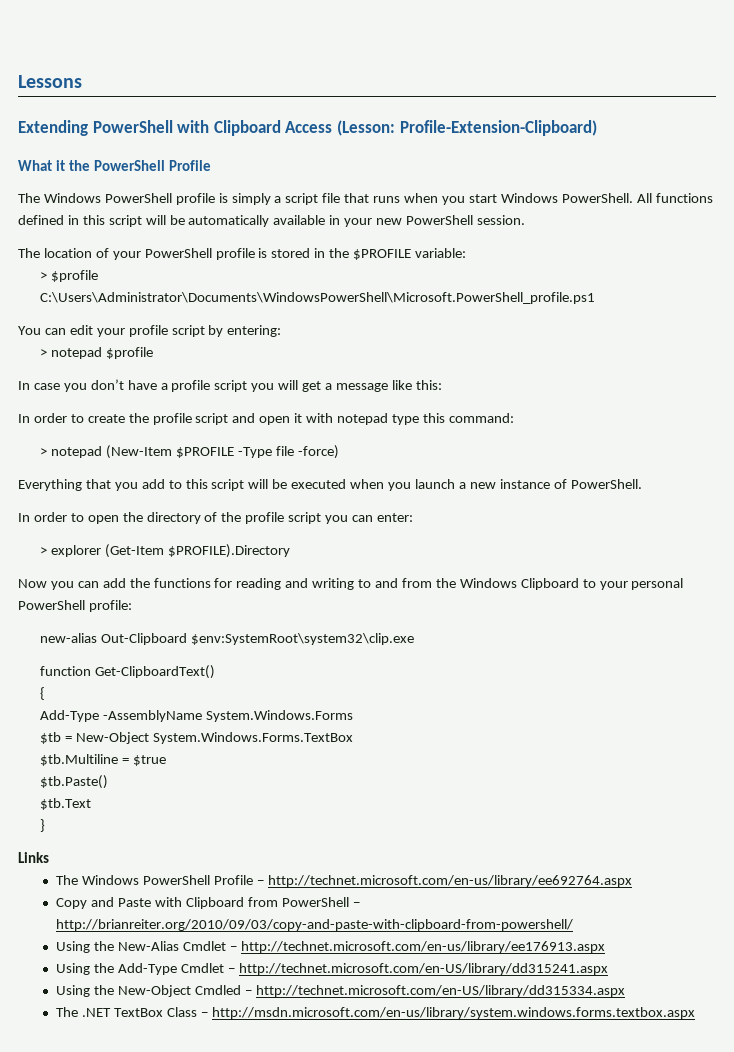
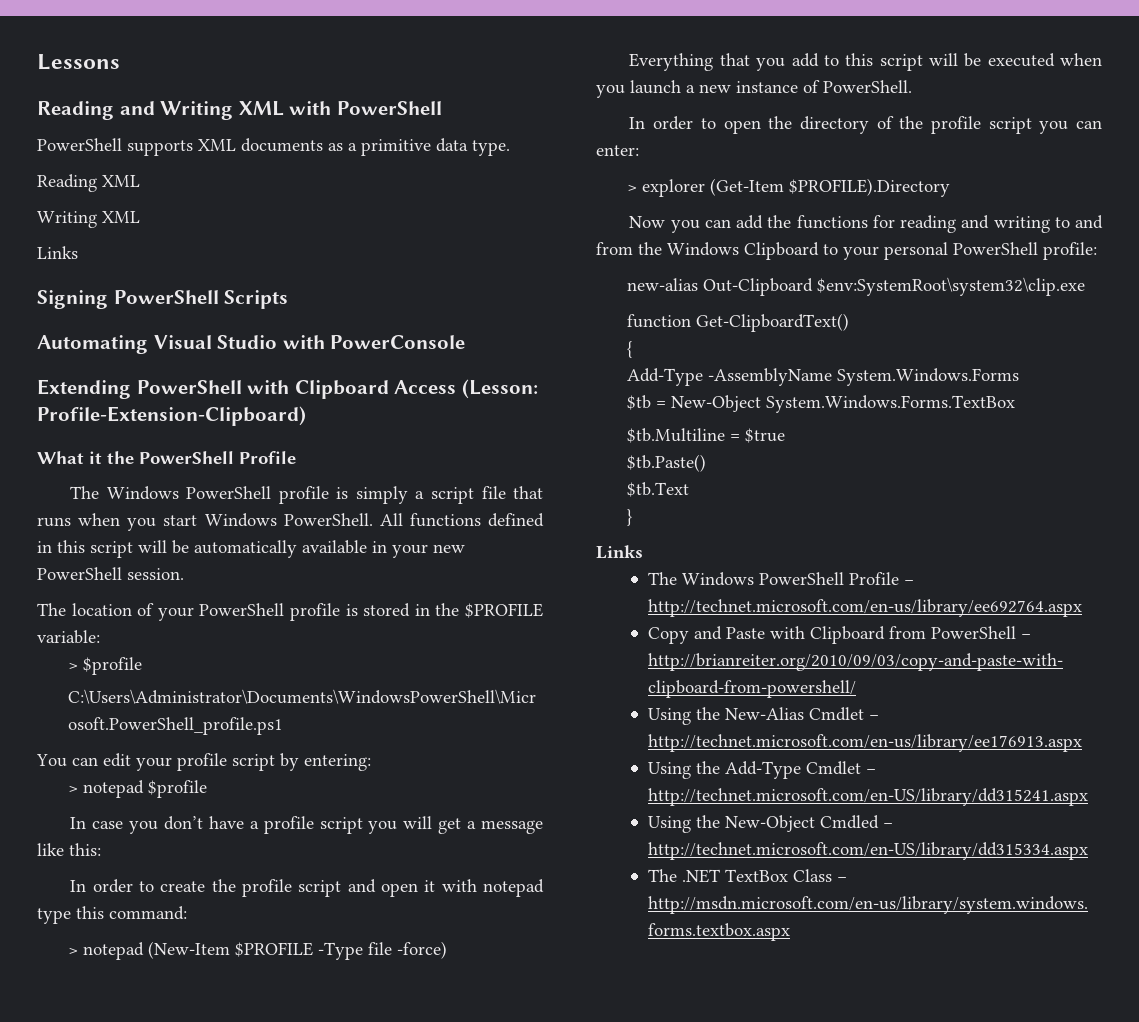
+ Reading and Writing XML with PowerShell
+ PowerShell supports XML documents as a primitive data type.
+ Reading XML
+ Writing XML
+ Links
+ Signing PowerShell Scripts
+ Automating Visual Studio with PowerConsole

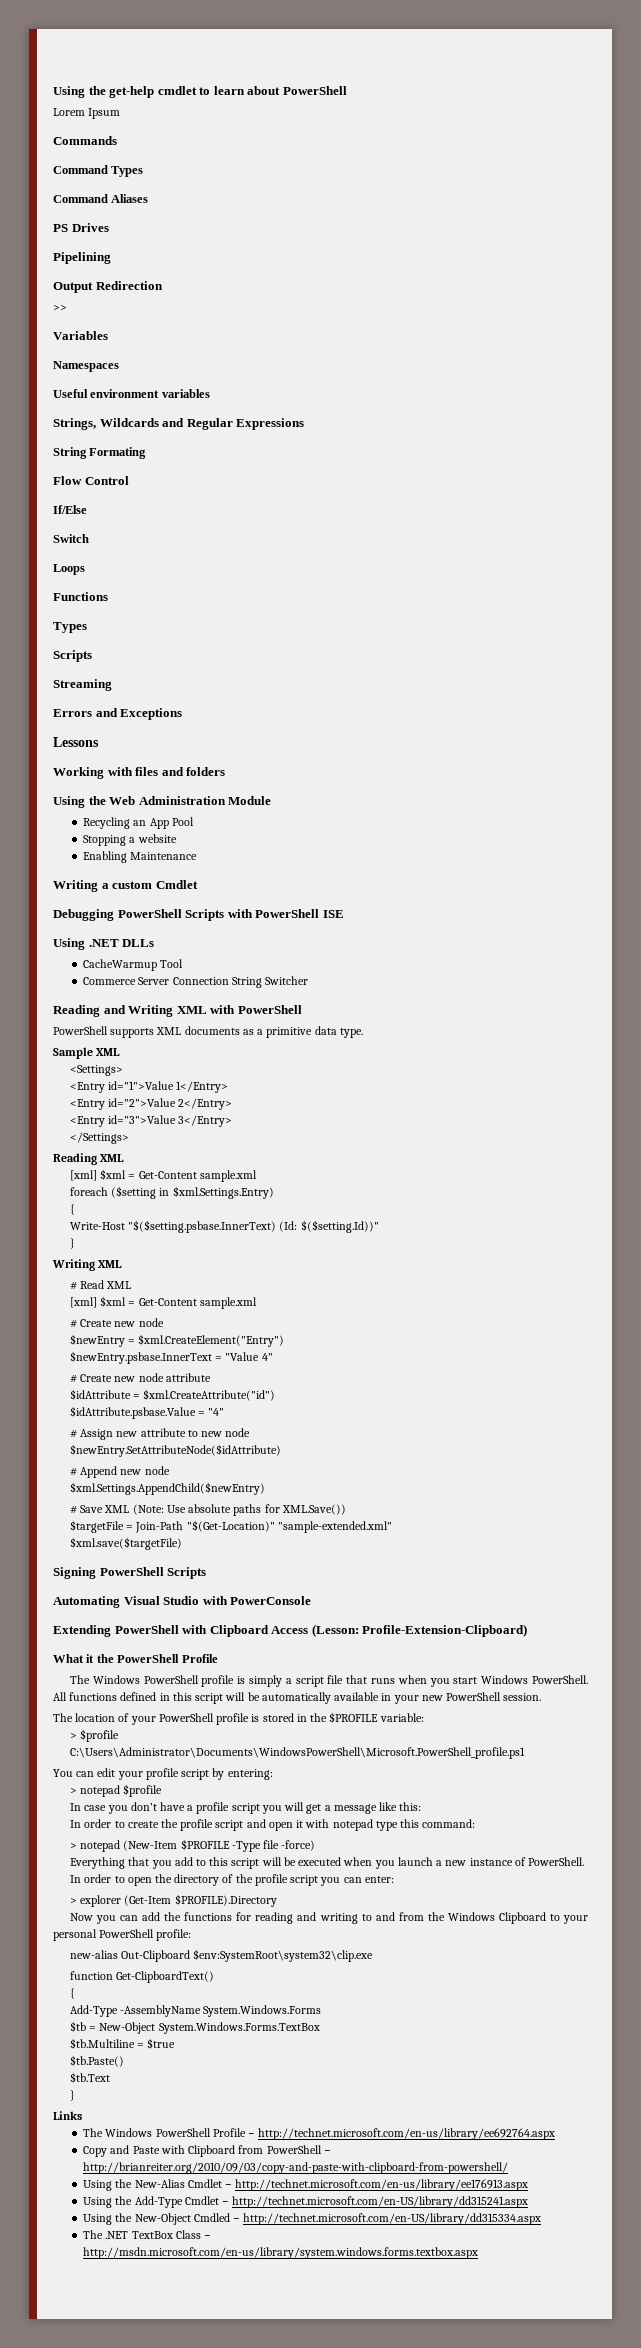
+ Using the get-help cmdlet to learn about PowerShell
+ Lorem Ipsum
+ Commands
+ Command Types
+ Command Aliases
+ PS Drives
+ Pipelining
+ Output Redirection
+ >>
+ Variables
+ Namespaces
+ Useful environment variables
+ Strings, Wildcards and Regular Expressions
+ String Formating
+ Flow Control
+ If/Else
+ Switch
+ Loops
+ Functions
+ Types
+ Scripts
+ Streaming
+ Errors and Exceptions
  Lessons
+ Working with files and folders
+ Using the Web Administration Module
+ Recycling an App Pool
+ Stopping a website
+ Enabling Maintenance
+ Writing a custom Cmdlet
+ Debugging PowerShell Scripts with PowerShell ISE
+ Using .NET DLLs
+ CacheWarmup Tool
+ Commerce Server Connection String Switcher
+ Sample XML
+ <Settings>
+ <Entry id="1">Value 1</Entry>
+ <Entry id="2">Value 2</Entry>
+ <Entry id="3">Value 3</Entry>
+ </Settings>
  Reading XML
+ [xml] $xml = Get-Content sample.xml
+ foreach ($setting in $xml.Settings.Entry)
+ {
+ Write-Host "$($setting.psbase.InnerText) (Id: $($setting.Id))"
+ }
  Writing XML
- Links
+ # Read XML
+ [xml] $xml = Get-Content sample.xml
+ # Create new node
+ $newEntry = $xml.CreateElement("Entry")
+ $newEntry.psbase.InnerText = "Value 4"
+ # Create new node attribute
+ $idAttribute = $xml.CreateAttribute("id")
+ $idAttribute.psbase.Value = "4"
+ # Assign new attribute to new node
+ $newEntry.SetAttributeNode($idAttribute)
+ # Append new node
+ $xml.Settings.AppendChild($newEntry)
+ # Save XML (Note: Use absolute paths for XML.Save())
+ $targetFile = Join-Path "$(Get-Location)" "sample-extended.xml"
+ $xml.save($targetFile)

